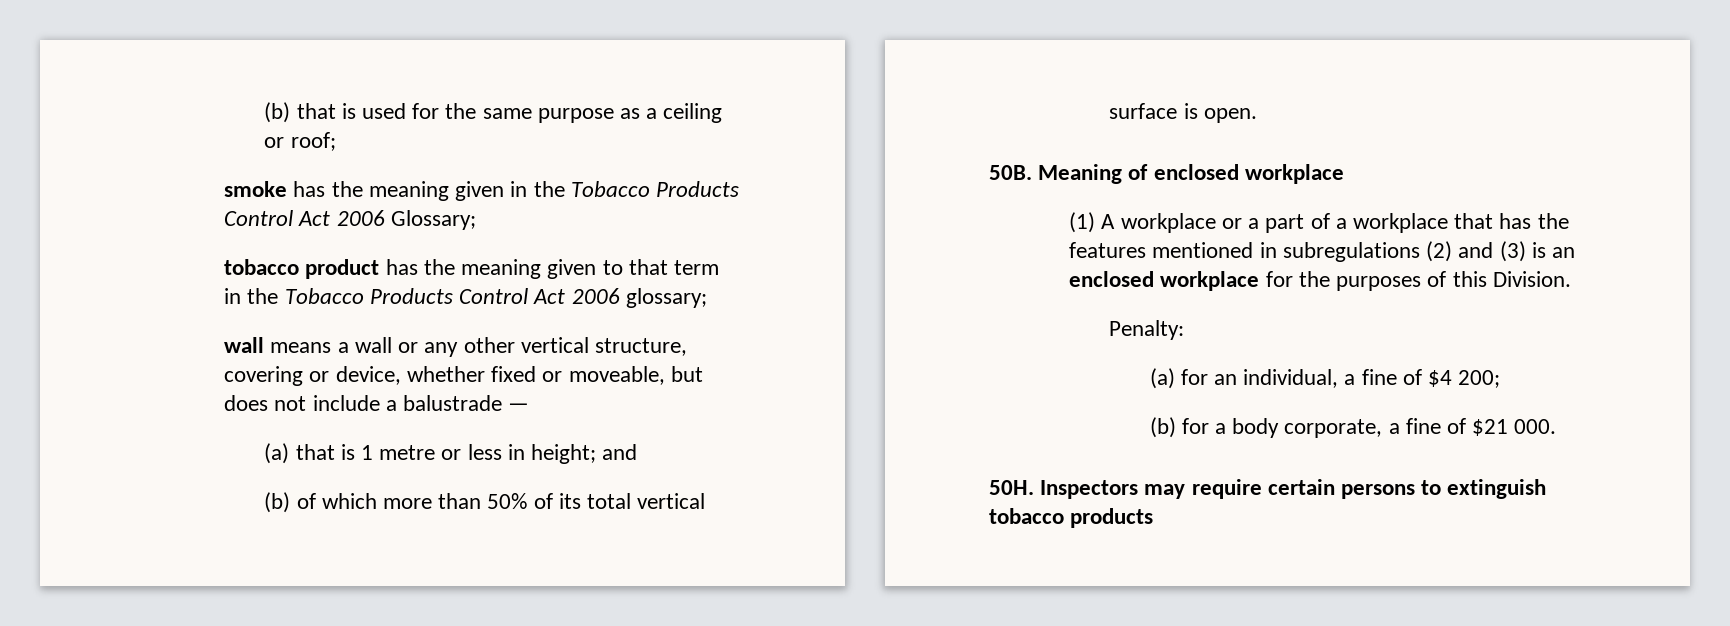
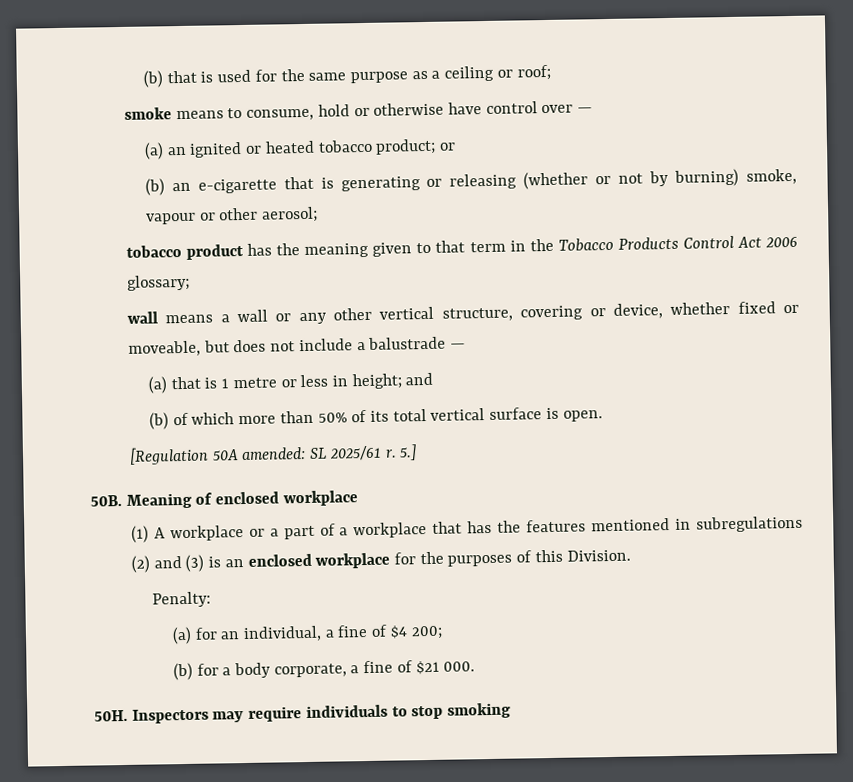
- smoke has the meaning given in the Tobacco Products Control Act 2006 Glossary;
+ smoke means to consume, hold or otherwise have control over —
+ (a) an ignited or heated tobacco product; or
+ (b) an e-cigarette that is generating or releasing (whether or not by burning) smoke, vapour or other aerosol;
+ [Regulation 50A amended: SL 2025/61 r. 5.]
- Inspectors may require certain persons to extinguish tobacco products
+ Inspectors may require individuals to stop smoking

